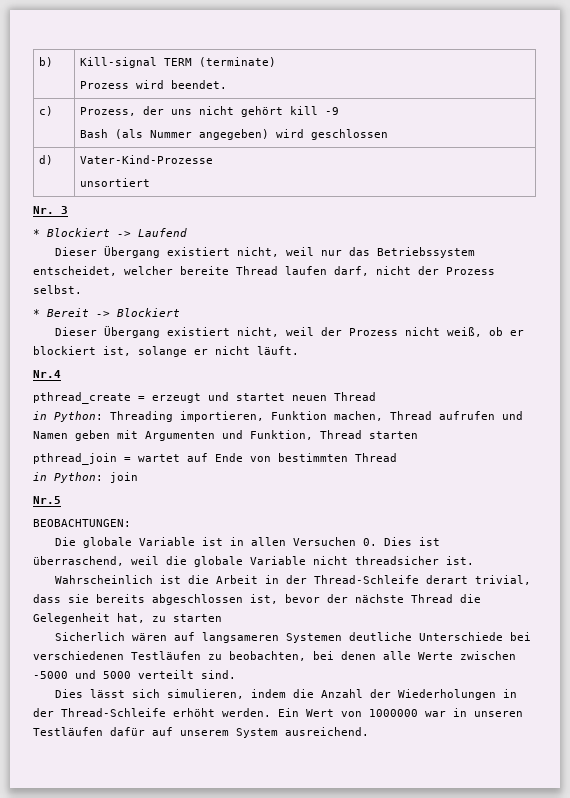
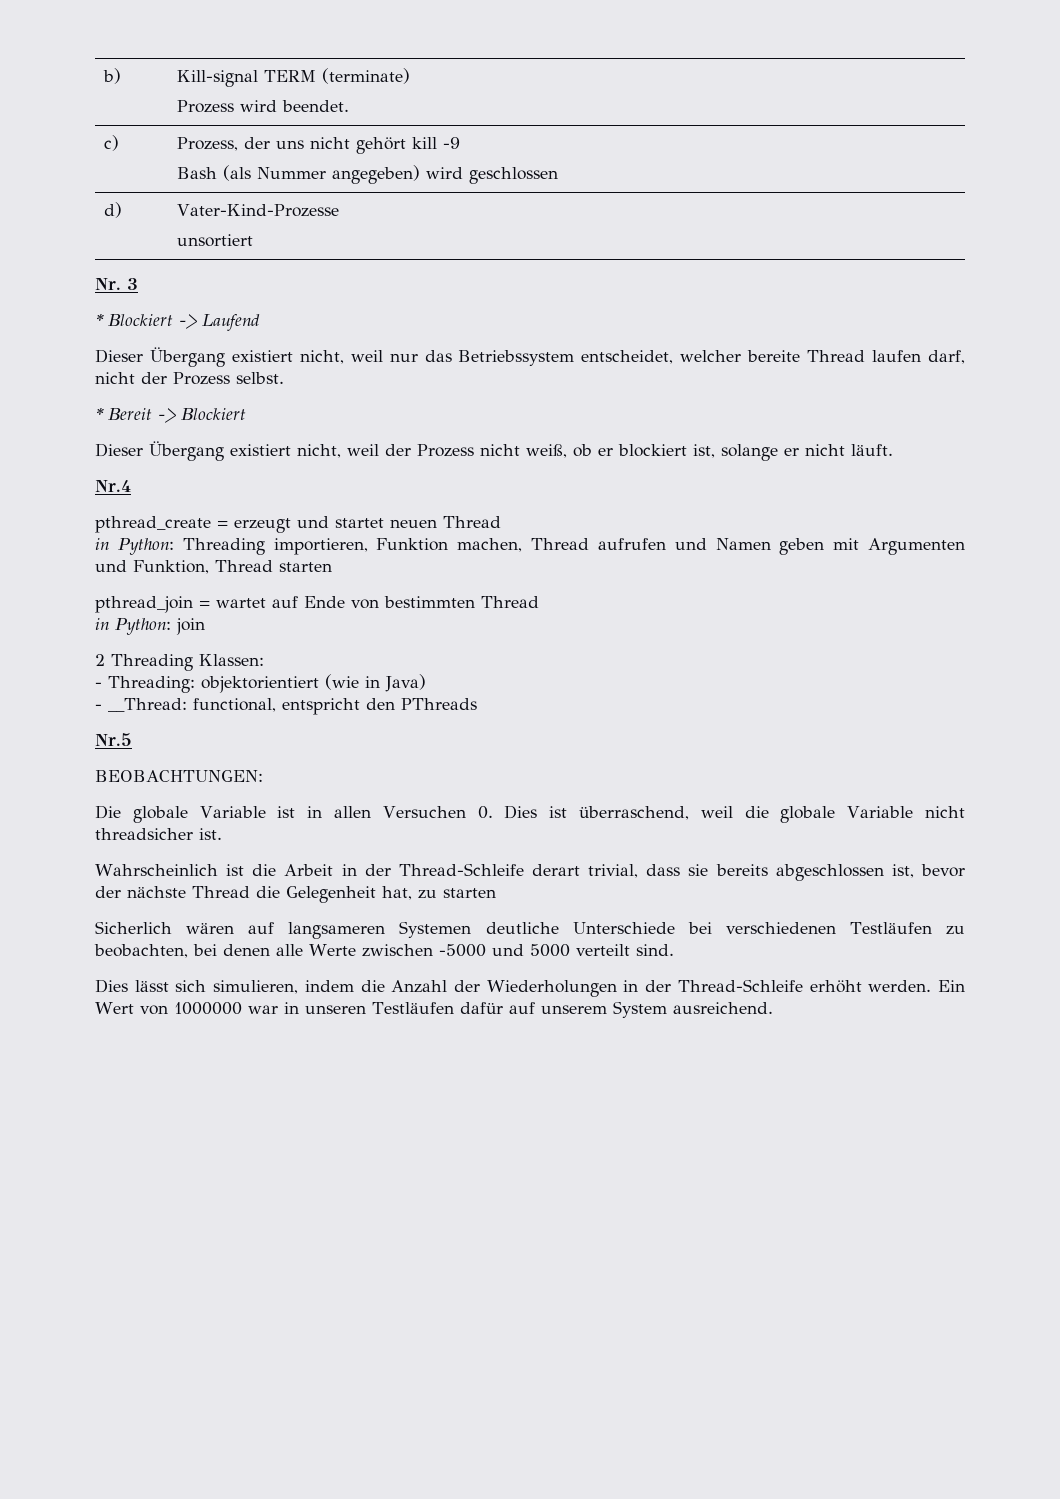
+ 2 Threading Klassen:
+ - Threading: objektorientiert (wie in Java)
+ - __Thread: functional, entspricht den PThreads

